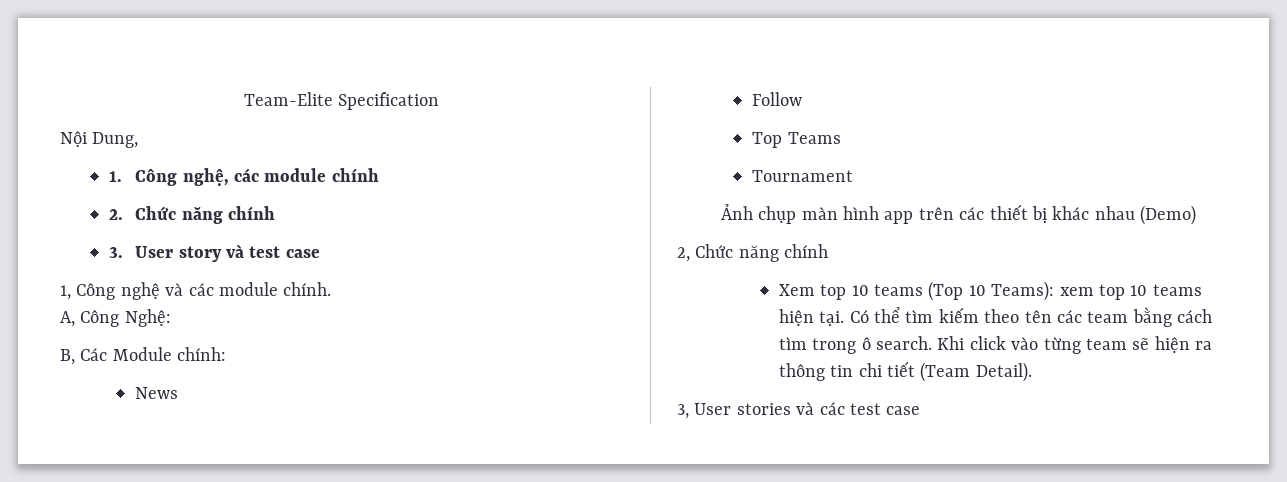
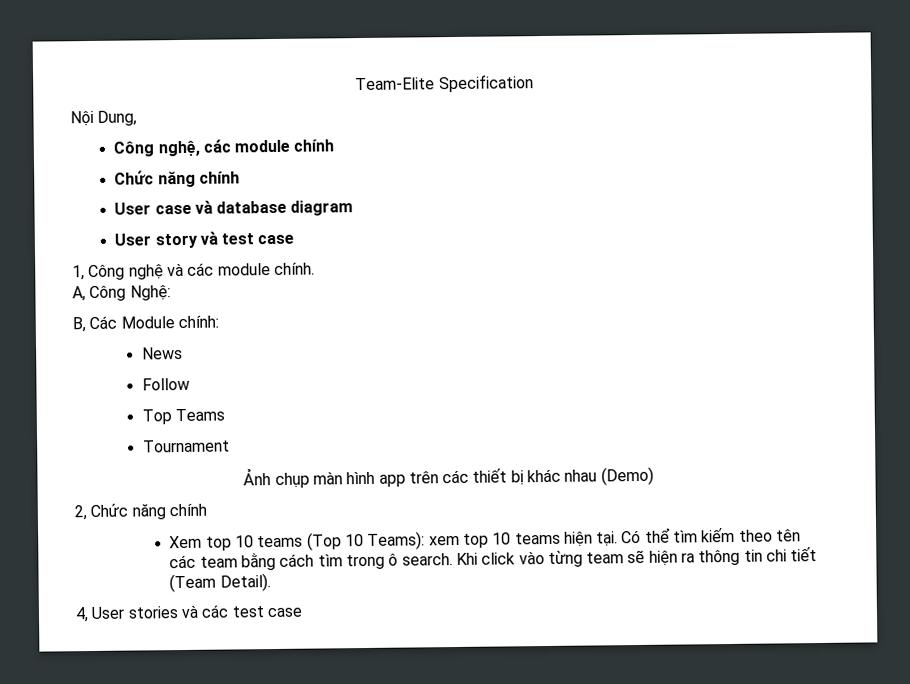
- 1. Công nghệ, các module chính
- 2. Chức năng chính
- 3. User story và test case
+ Công nghệ, các module chính
+ Chức năng chính
+ User case và database diagram
+ User story và test case
- 3, User stories và các test case
+ 4, User stories và các test case

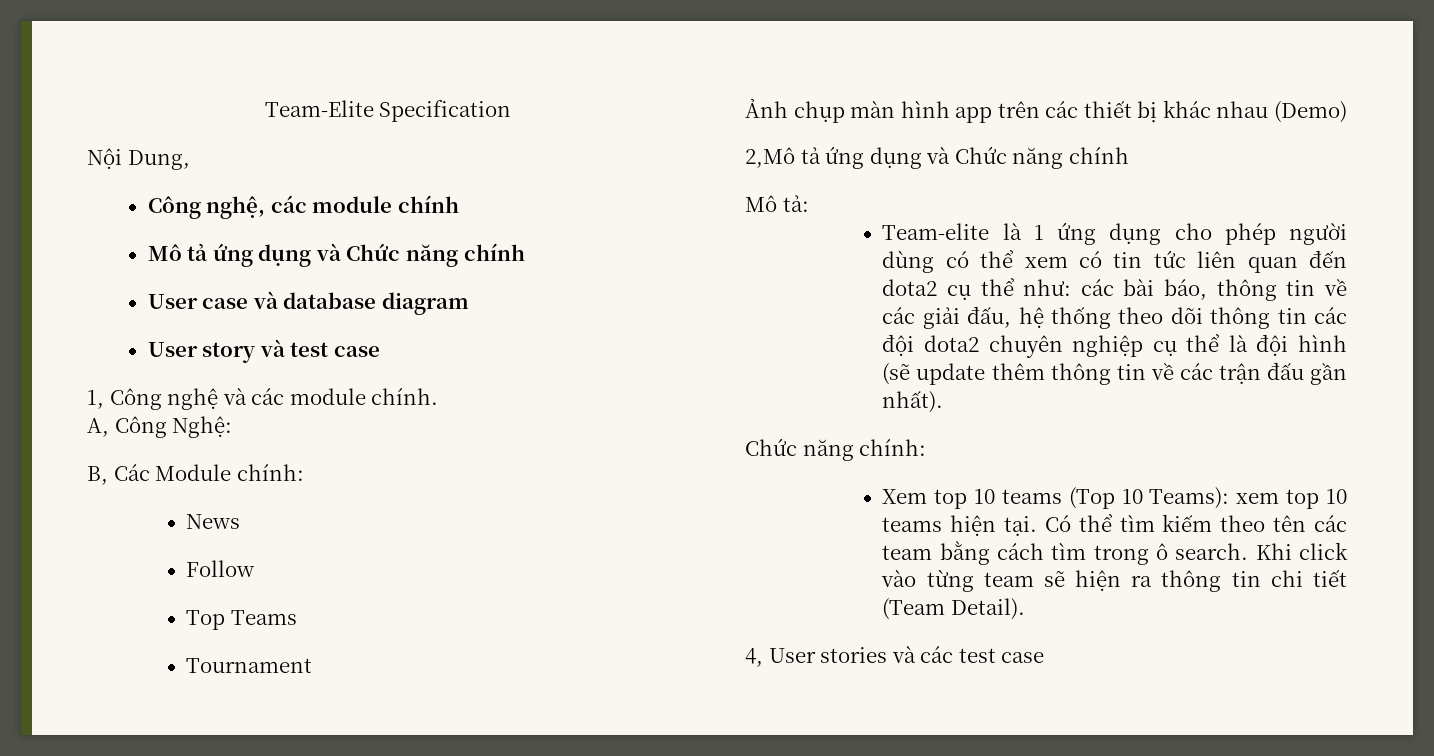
  Công nghệ, các module chính
- Chức năng chính
+ Mô tả ứng dụng và Chức năng chính
- 2, Chức năng chính
+ 2,Mô tả ứng dụng và Chức năng chính
+ Mô tả:
+ Team-elite là 1 ứng dụng cho phép người dùng có thể xem có tin tức liên quan đến dota2 cụ thể như: các bài báo, thông tin về các giải đấu, hệ thống theo dõi thông tin các đội dota2 chuyên nghiệp cụ thể là đội hình (sẽ update thêm thông tin về các trận đấu gần nhất).
+ Chức năng chính:

